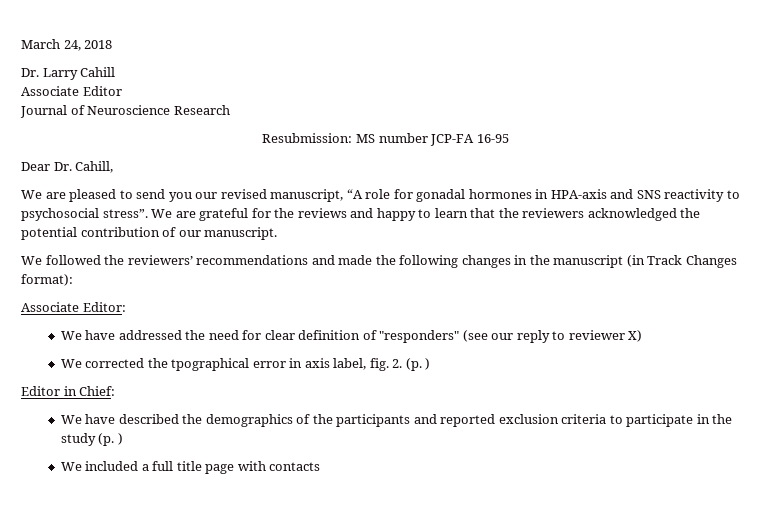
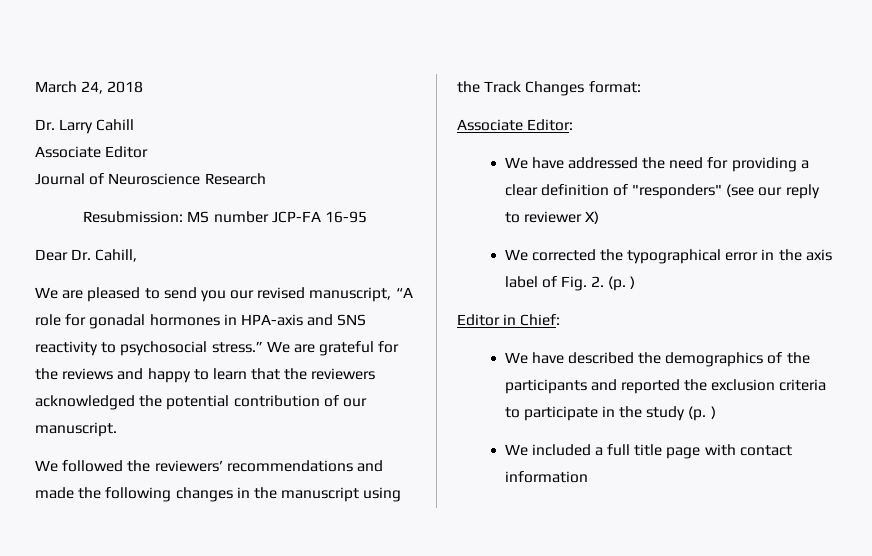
- We are pleased to send you our revised manuscript, “A role for gonadal hormones in HPA-axis and SNS reactivity to psychosocial stress”.
+ We are pleased to send you our revised manuscript, “A role for gonadal hormones in HPA-axis and SNS reactivity to psychosocial stress.”
- We followed the reviewers’ recommendations and made the following changes in the manuscript (in Track Changes format):
+ We followed the reviewers’ recommendations and made the following changes in the manuscript using the Track Changes format:
- We have addressed the need for clear definition of "responders" (see our reply to reviewer X)
+ We have addressed the need for providing a clear definition of "responders" (see our reply to reviewer X)
- We corrected the tpographical error in axis label, fig. 2. (p. )
+ We corrected the typographical error in the axis label of Fig. 2. (p. )
- We have described the demographics of the participants and reported exclusion criteria to participate in the study (p. )
+ We have described the demographics of the participants and reported the exclusion criteria to participate in the study (p. )
- We included a full title page with contacts
+ We included a full title page with contact information

